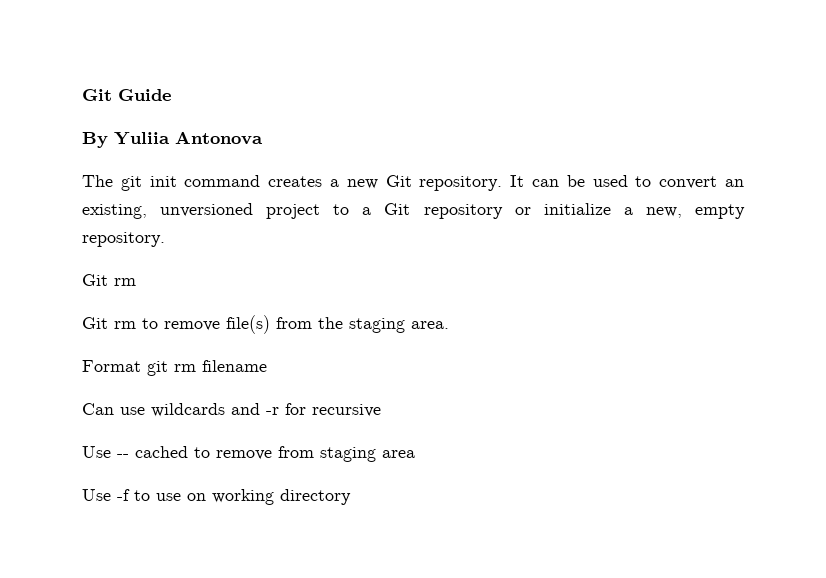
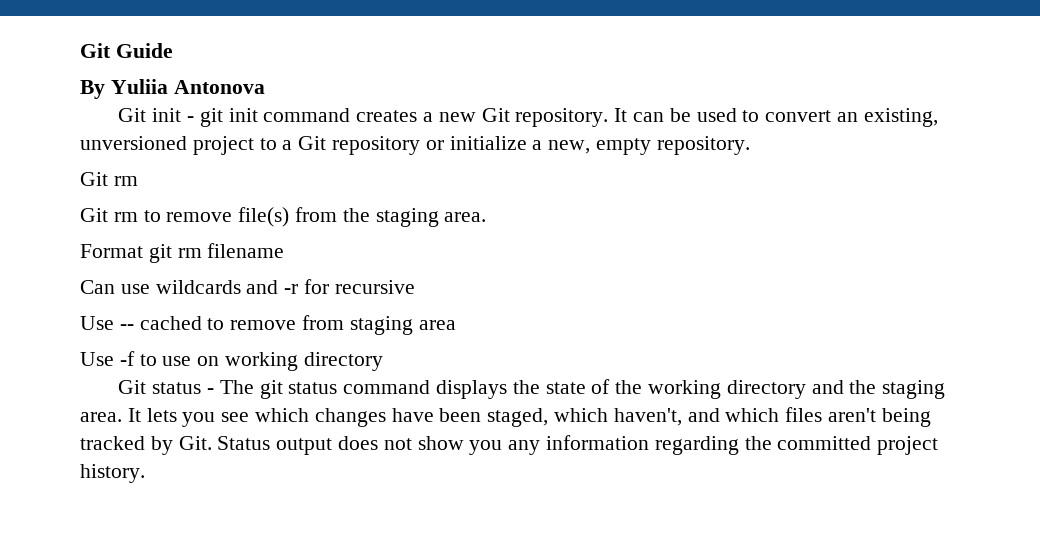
- The git init command creates a new Git repository.
+ Git init - git init command creates a new Git repository.
+ Git status - The git status command displays the state of the working directory and the staging area. It lets you see which changes have been staged, which haven't, and which files aren't being tracked by Git. Status output does not show you any information regarding the committed project history.

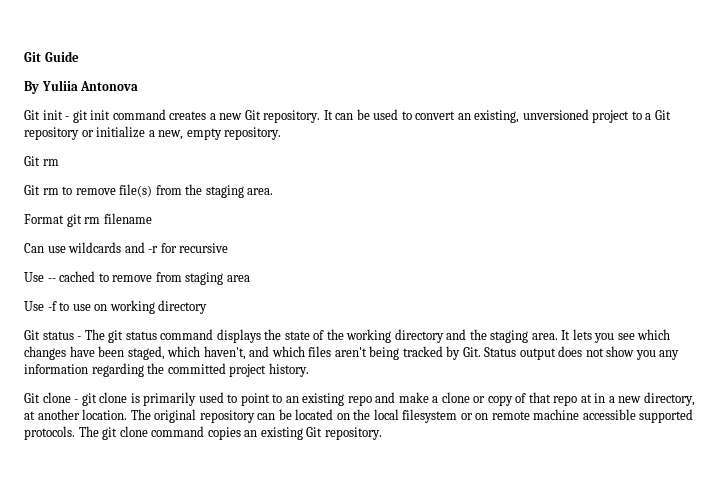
+ Git clone - git clone is primarily used to point to an existing repo and make a clone or copy of that repo at in a new directory, at another location. The original repository can be located on the local filesystem or on remote machine accessible supported protocols. The git clone command copies an existing Git repository.

